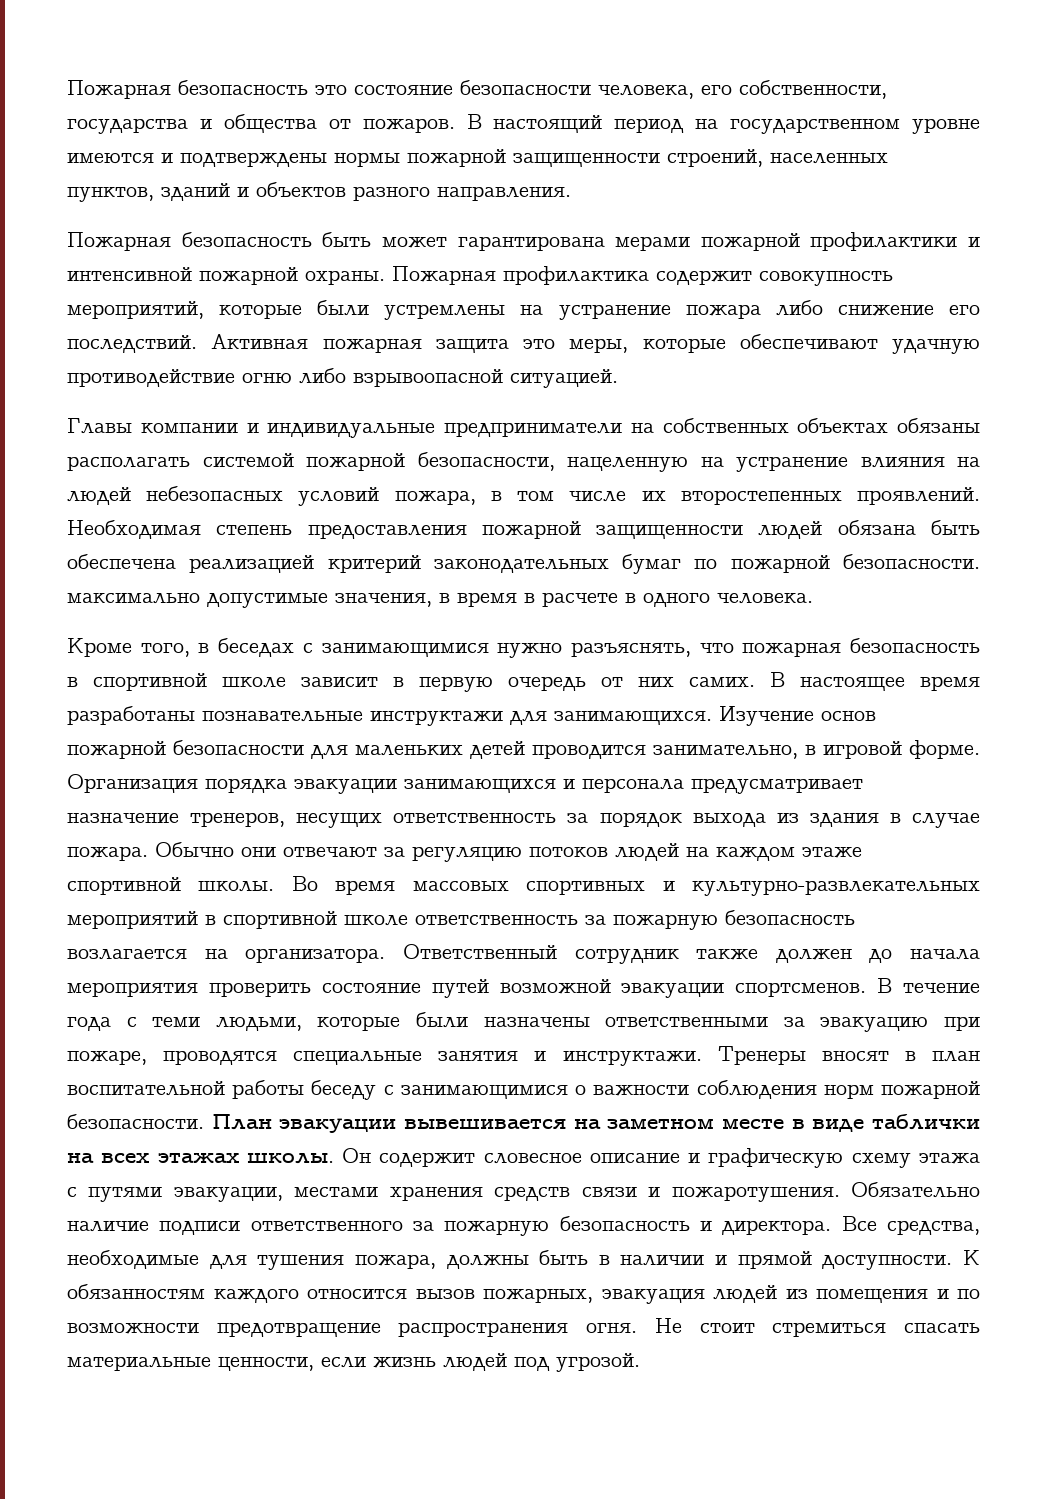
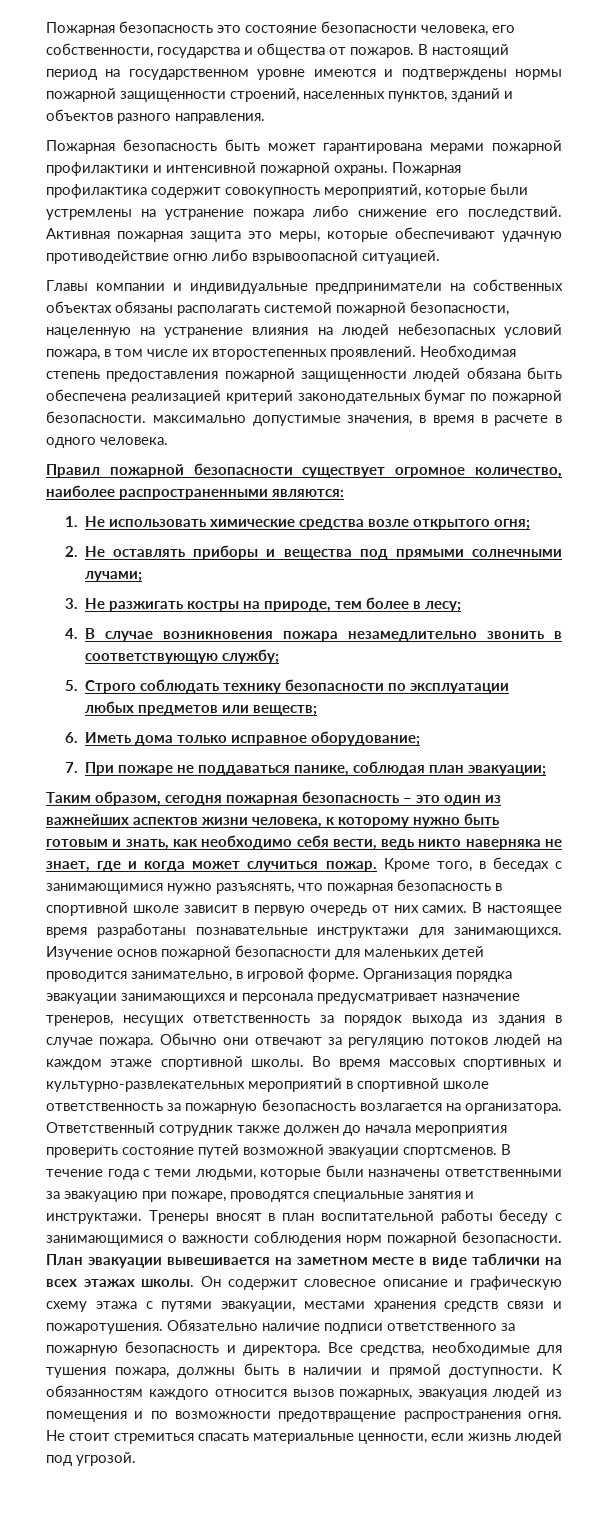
+ Правил пожарной безопасности существует огромное количество, наиболее распространенными являются:
+ 1. Не использовать химические средства возле открытого огня;
+ 2. Не оставлять приборы и вещества под прямыми солнечными лучами;
+ 3. Не разжигать костры на природе, тем более в лесу;
+ 4. В случае возникновения пожара незамедлительно звонить в соответствующую службу;
+ 5. Строго соблюдать технику безопасности по эксплуатации любых предметов или веществ;
+ 6. Иметь дома только исправное оборудование;
+ 7. При пожаре не поддаваться панике, соблюдая план эвакуации;
+ Таким образом, сегодня пожарная безопасность – это один из важнейших аспектов жизни человека, к которому нужно быть готовым и знать, как необходимо себя вести, ведь никто наверняка не знает, где и когда может случиться пожар.

